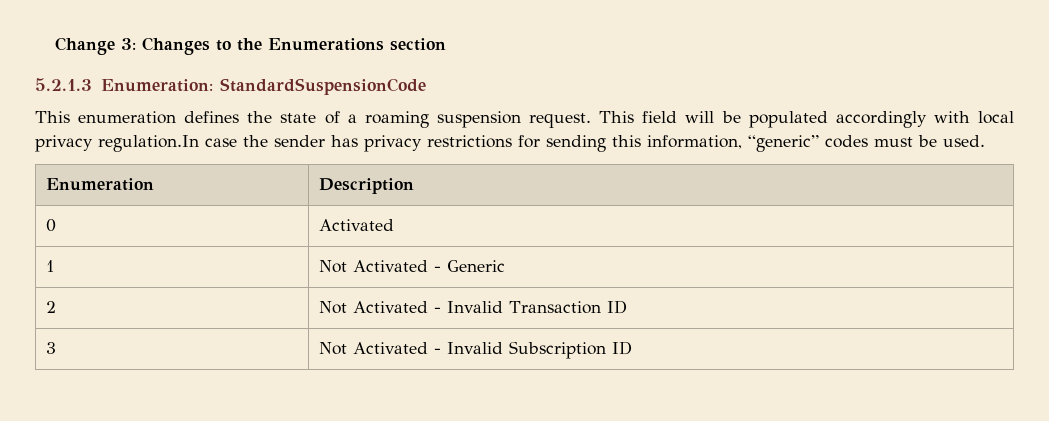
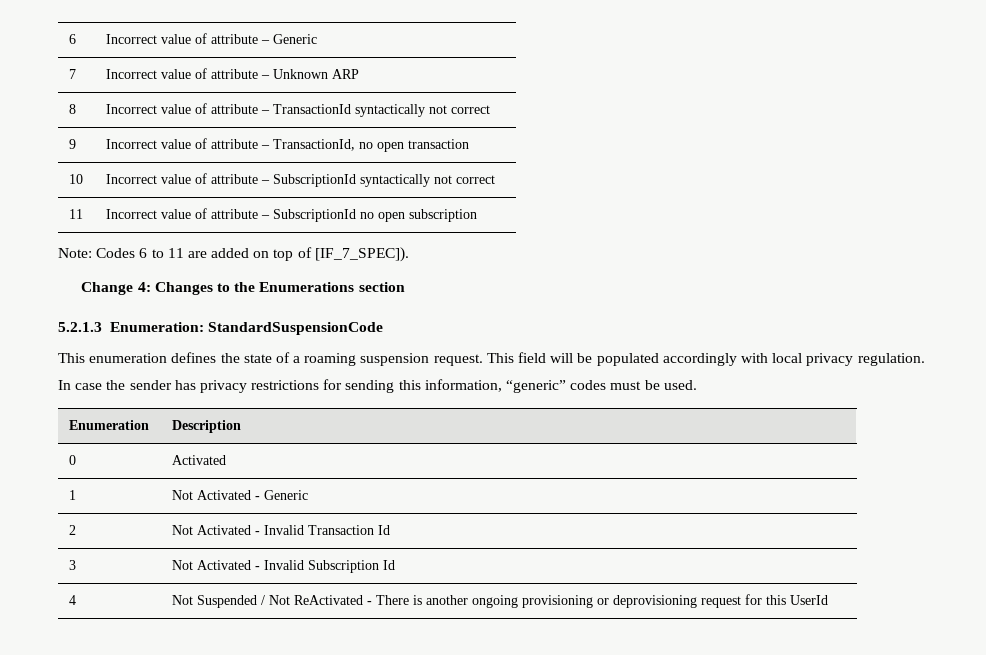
- Change 3: Changes to the Enumerations section
+ 6 | Incorrect value of attribute – Generic
+ 7 | Incorrect value of attribute – Unknown ARP
+ 8 | Incorrect value of attribute – TransactionId syntactically not correct
+ 9 | Incorrect value of attribute – TransactionId, no open transaction
+ 10 | Incorrect value of attribute – SubscriptionId syntactically not correct
+ 11 | Incorrect value of attribute – SubscriptionId no open subscription
+ Note: Codes 6 to 11 are added on top of [IF_7_SPEC]).
+ Change 4: Changes to the Enumerations section
- This field will be populated accordingly with local privacy regulation.In case the sender has privacy restrictions for sending this information, “generic” codes must be used.
+ This field will be populated accordingly with local privacy regulation. In case the sender has privacy restrictions for sending this information, “generic” codes must be used.
- 2 | Not Activated - Invalid Transaction ID
+ 2 | Not Activated - Invalid Transaction Id
- 3 | Not Activated - Invalid Subscription ID
+ 3 | Not Activated - Invalid Subscription Id
+ 4 | Not Suspended / Not ReActivated - There is another ongoing provisioning or deprovisioning request for this UserId

